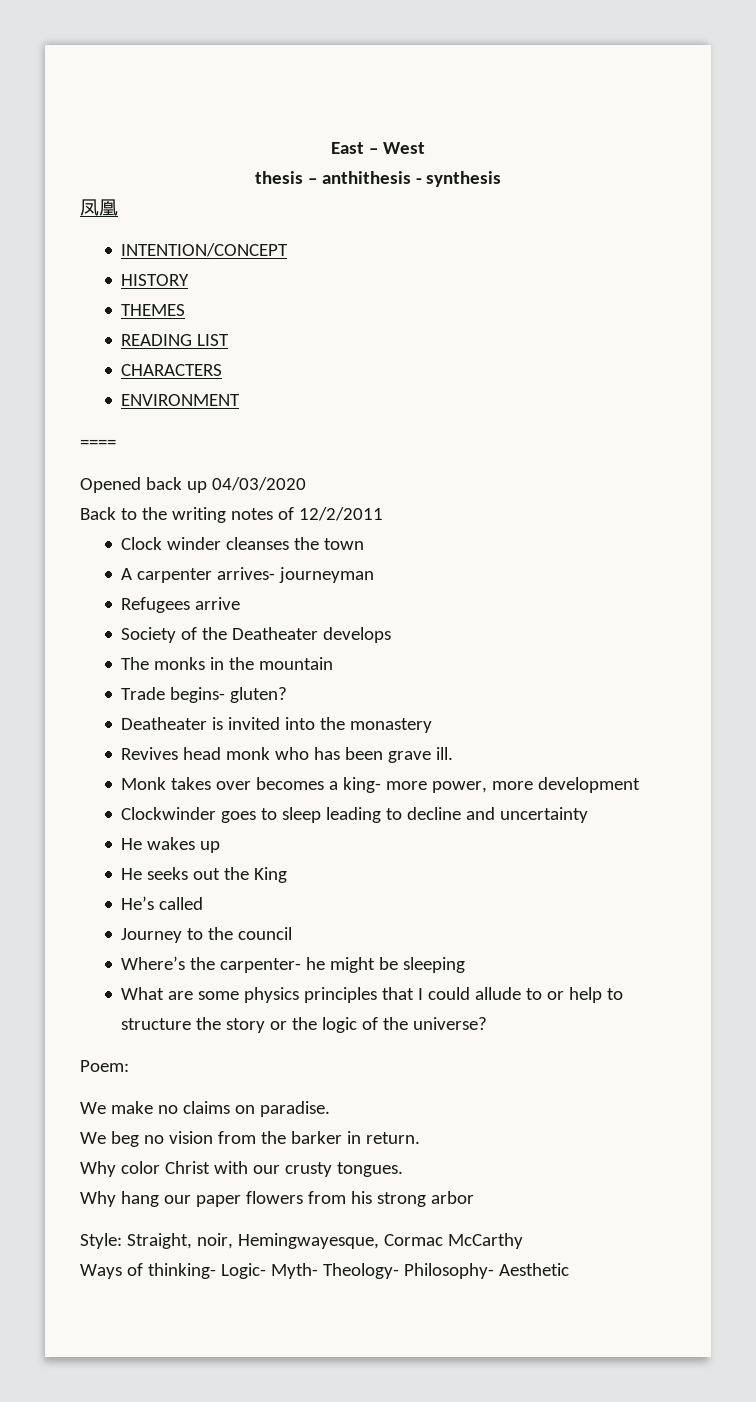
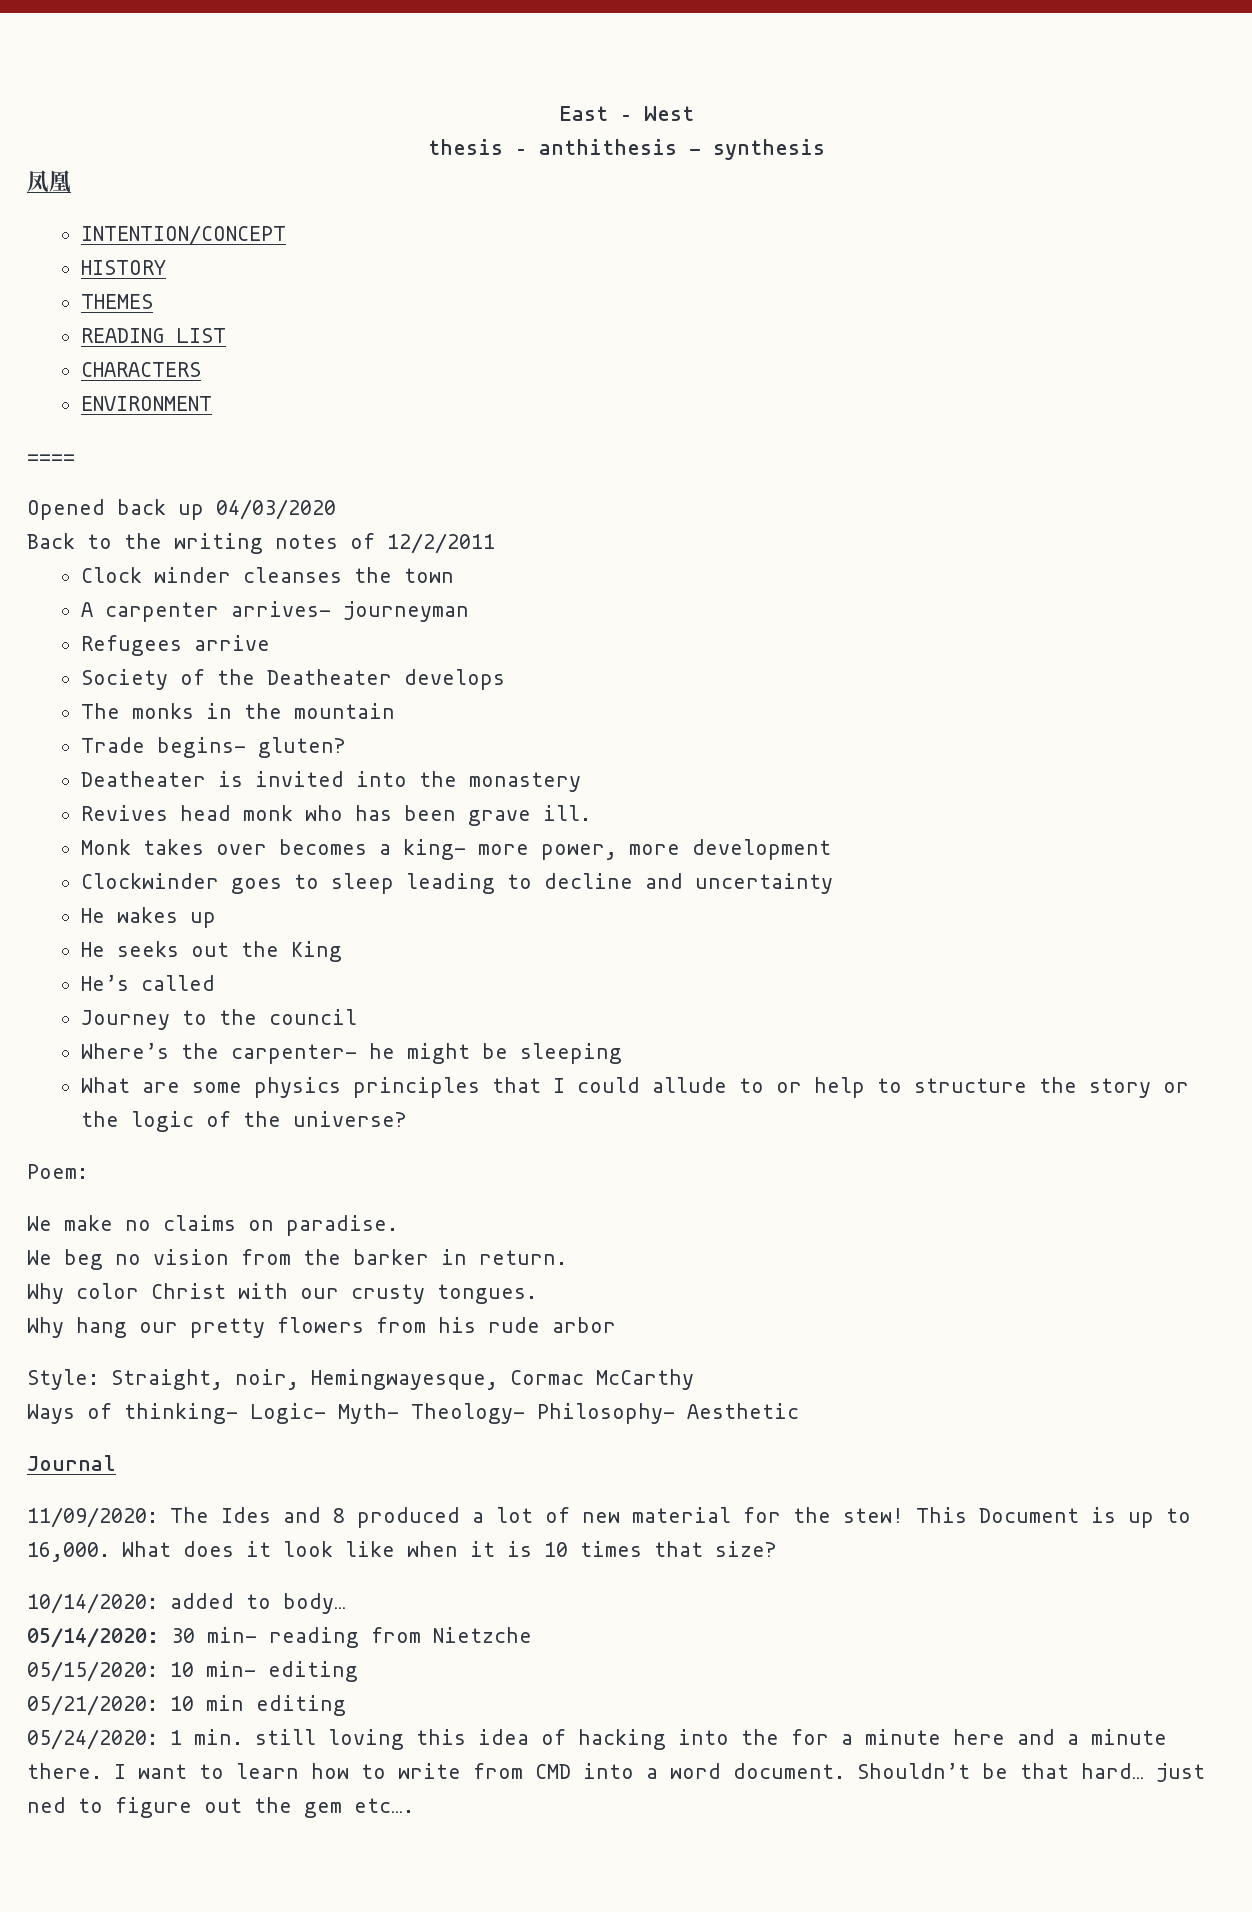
- Why hang our paper flowers from his strong arbor
+ Why hang our pretty flowers from his rude arbor
+ Journal
+ 11/09/2020: The Ides and 8 produced a lot of new material for the stew! This Document is up to 16,000. What does it look like when it is 10 times that size?
+ 10/14/2020: added to body…
+ 05/14/2020: 30 min- reading from Nietzche
+ 05/15/2020: 10 min- editing
+ 05/21/2020: 10 min editing
+ 05/24/2020: 1 min. still loving this idea of hacking into the for a minute here and a minute there. I want to learn how to write from CMD into a word document. Shouldn’t be that hard… just ned to figure out the gem etc….

